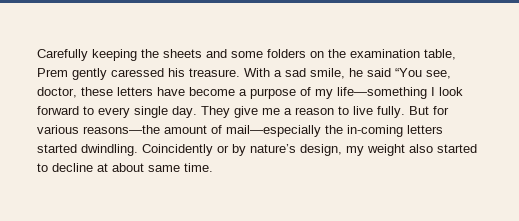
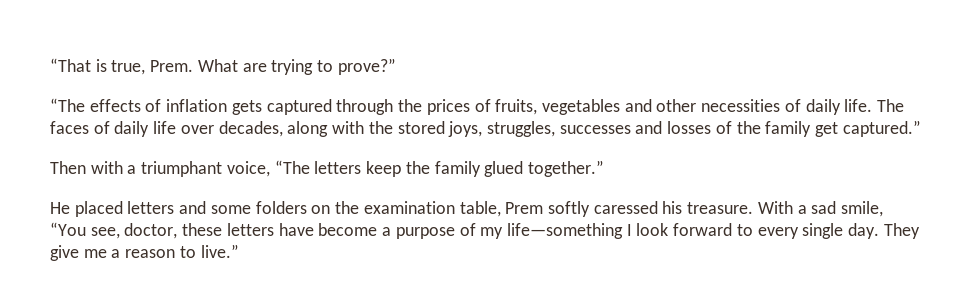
- Carefully keeping the sheets and some folders on the examination table, Prem gently caressed his treasure.
+ “That is true, Prem. What are trying to prove?”
+ “The effects of inflation gets captured through the prices of fruits, vegetables and other necessities of daily life. The faces of daily life over decades, along with the stored joys, struggles, successes and losses of the family get captured.”
+ Then with a triumphant voice, “The letters keep the family glued together.”
+ He placed letters and some folders on the examination table, Prem softly caressed his treasure.
- With a sad smile, he said “You see, doctor, these letters have become a purpose of my life—something I look forward to every single day.
+ With a sad smile, “You see, doctor, these letters have become a purpose of my life—something I look forward to every single day.
- They give me a reason to live fully. But for various reasons—the amount of mail—especially the in-coming letters started dwindling. Coincidently or by nature’s design, my weight also started to decline at about same time.
+ They give me a reason to live.”

